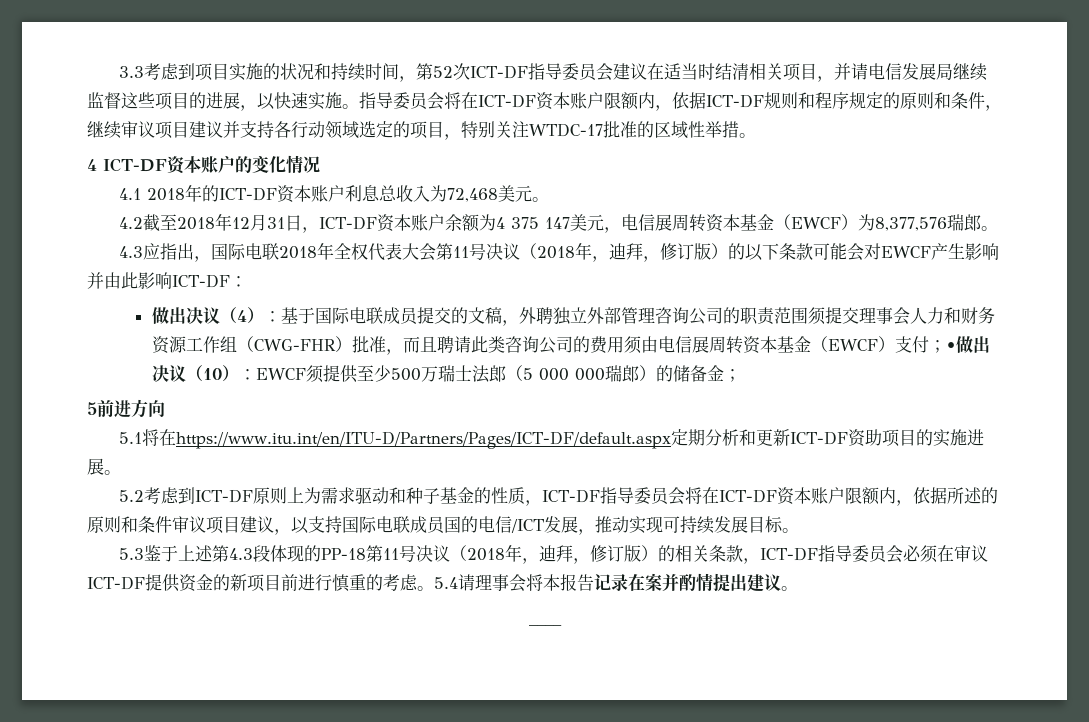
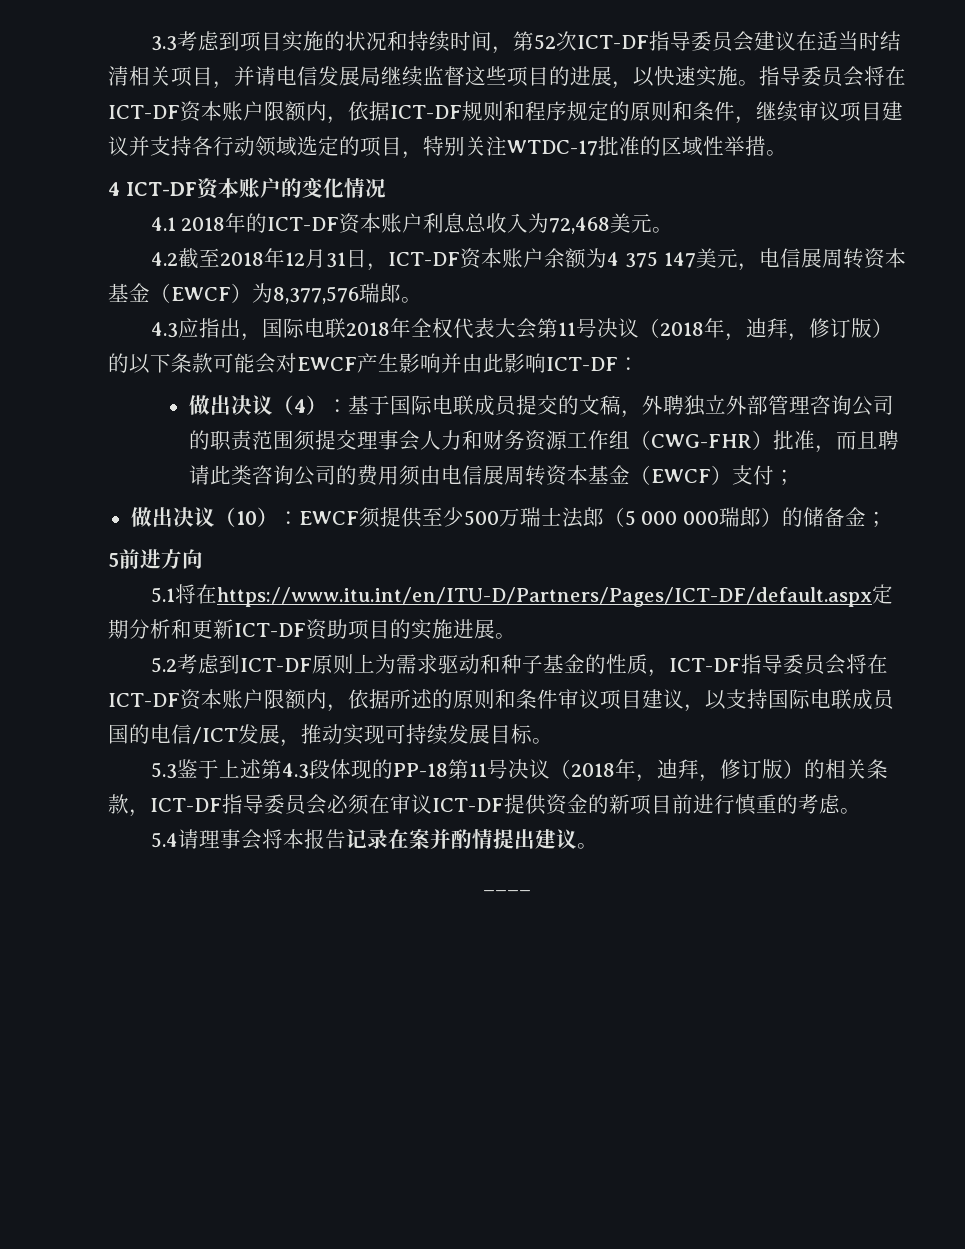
- 基于国际电联成员提交的文稿，外聘独立外部管理咨询公司的职责范围须提交理事会人力和财务资源工作组（CWG-FHR）批准，而且聘请此类咨询公司的费用须由电信展周转资本基金（EWCF）支付；•做出决议（10）：
+ 基于国际电联成员提交的文稿，外聘独立外部管理咨询公司的职责范围须提交理事会人力和财务资源工作组（CWG-FHR）批准，而且聘请此类咨询公司的费用须由电信展周转资本基金（EWCF）支付；
+ 做出决议（10）：
- 5.3鉴于上述第4.3段体现的PP-18第11号决议（2018年，迪拜，修订版）的相关条款，ICT-DF指导委员会必须在审议ICT-DF提供资金的新项目前进行慎重的考虑。5.4请理事会将本报告记录在案并酌情提出建议。
+ 5.3鉴于上述第4.3段体现的PP-18第11号决议（2018年，迪拜，修订版）的相关条款，ICT-DF指导委员会必须在审议ICT-DF提供资金的新项目前进行慎重的考虑。
+ 5.4请理事会将本报告记录在案并酌情提出建议。

